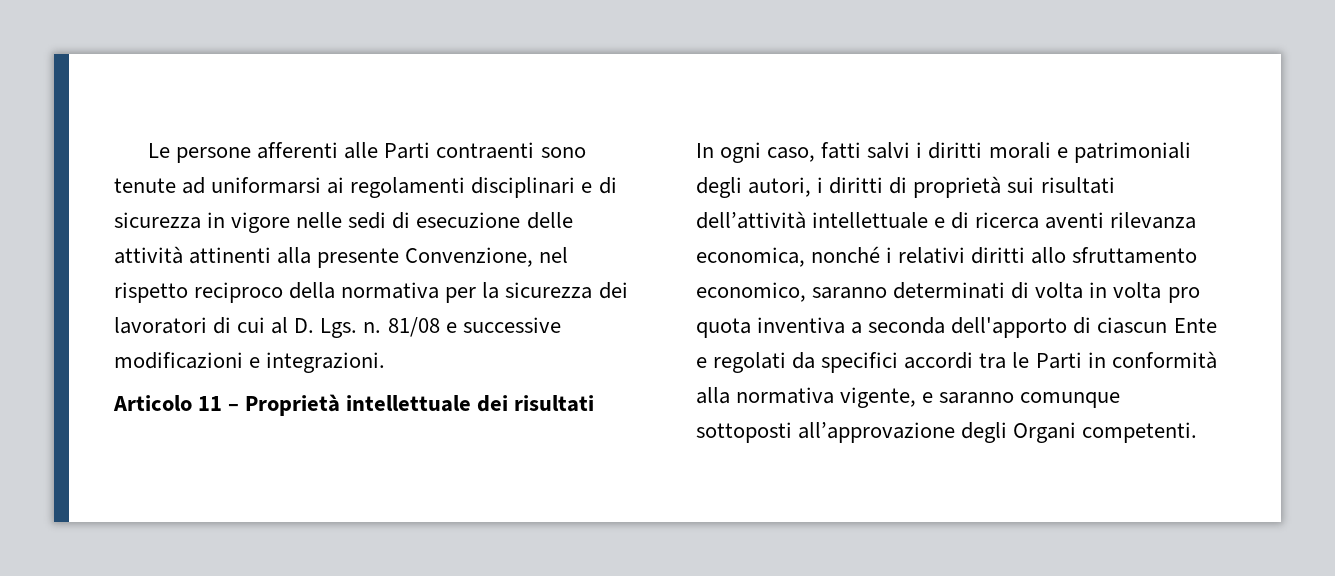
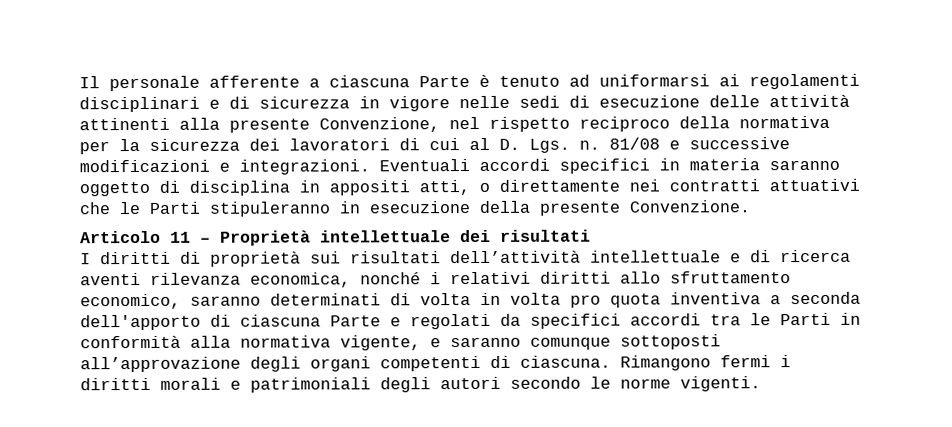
- Le persone afferenti alle Parti contraenti sono tenute ad uniformarsi ai regolamenti disciplinari e di sicurezza in vigore nelle sedi di esecuzione delle attività attinenti alla presente Convenzione, nel rispetto reciproco della normativa per la sicurezza dei lavoratori di cui al D. Lgs. n.
+ Il personale afferente a ciascuna Parte è tenuto ad uniformarsi ai regolamenti disciplinari e di sicurezza in vigore nelle sedi di esecuzione delle attività attinenti alla presente Convenzione, nel rispetto reciproco della normativa per la sicurezza dei lavoratori di cui al D. Lgs. n.
+ Eventuali accordi specifici in materia saranno oggetto di disciplina in appositi atti, o direttamente nei contratti attuativi che le Parti stipuleranno in esecuzione della presente Convenzione.
- In ogni caso, fatti salvi i diritti morali e patrimoniali degli autori, i diritti di proprietà sui risultati dell’attività intellettuale e di ricerca aventi rilevanza economica, nonché i relativi diritti allo sfruttamento economico, saranno determinati di volta in volta pro quota inventiva a seconda dell'apporto di ciascun Ente e regolati da specifici accordi tra le Parti in conformità alla normativa vigente, e saranno comunque sottoposti all’approvazione degli Organi competenti.
+ I diritti di proprietà sui risultati dell’attività intellettuale e di ricerca aventi rilevanza economica, nonché i relativi diritti allo sfruttamento economico, saranno determinati di volta in volta pro quota inventiva a seconda dell'apporto di ciascuna Parte e regolati da specifici accordi tra le Parti in conformità alla normativa vigente, e saranno comunque sottoposti all’approvazione degli organi competenti di ciascuna. Rimangono fermi i diritti morali e patrimoniali degli autori secondo le norme vigenti.

